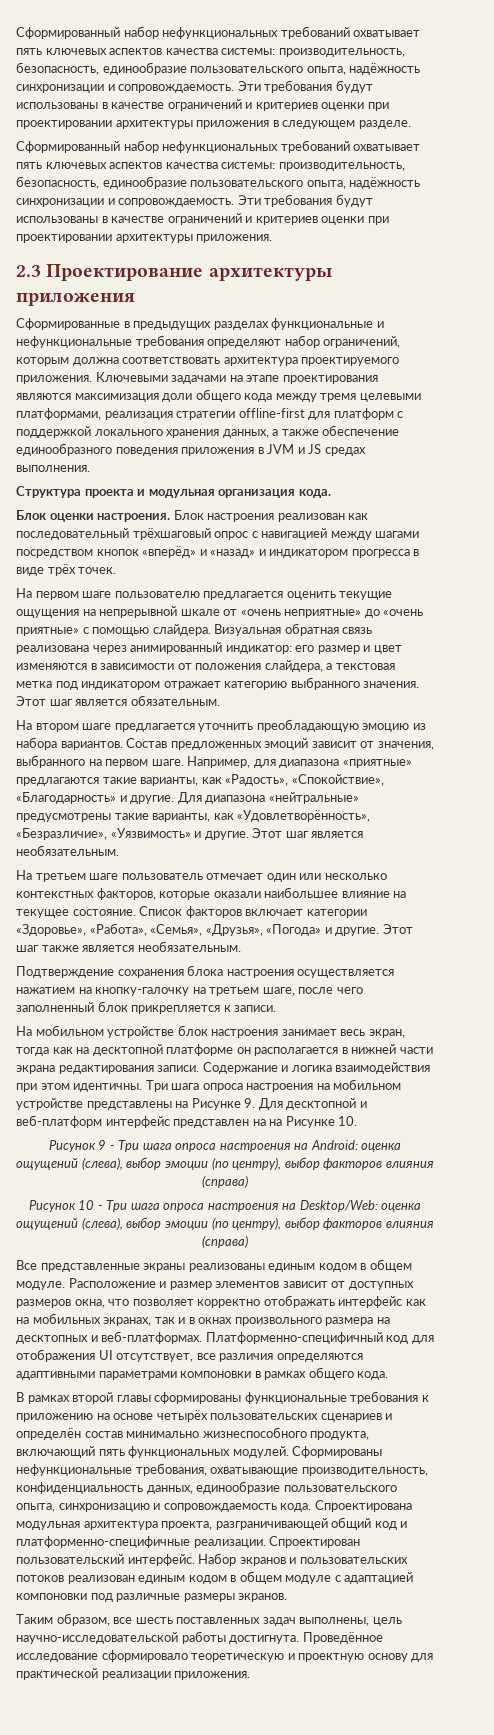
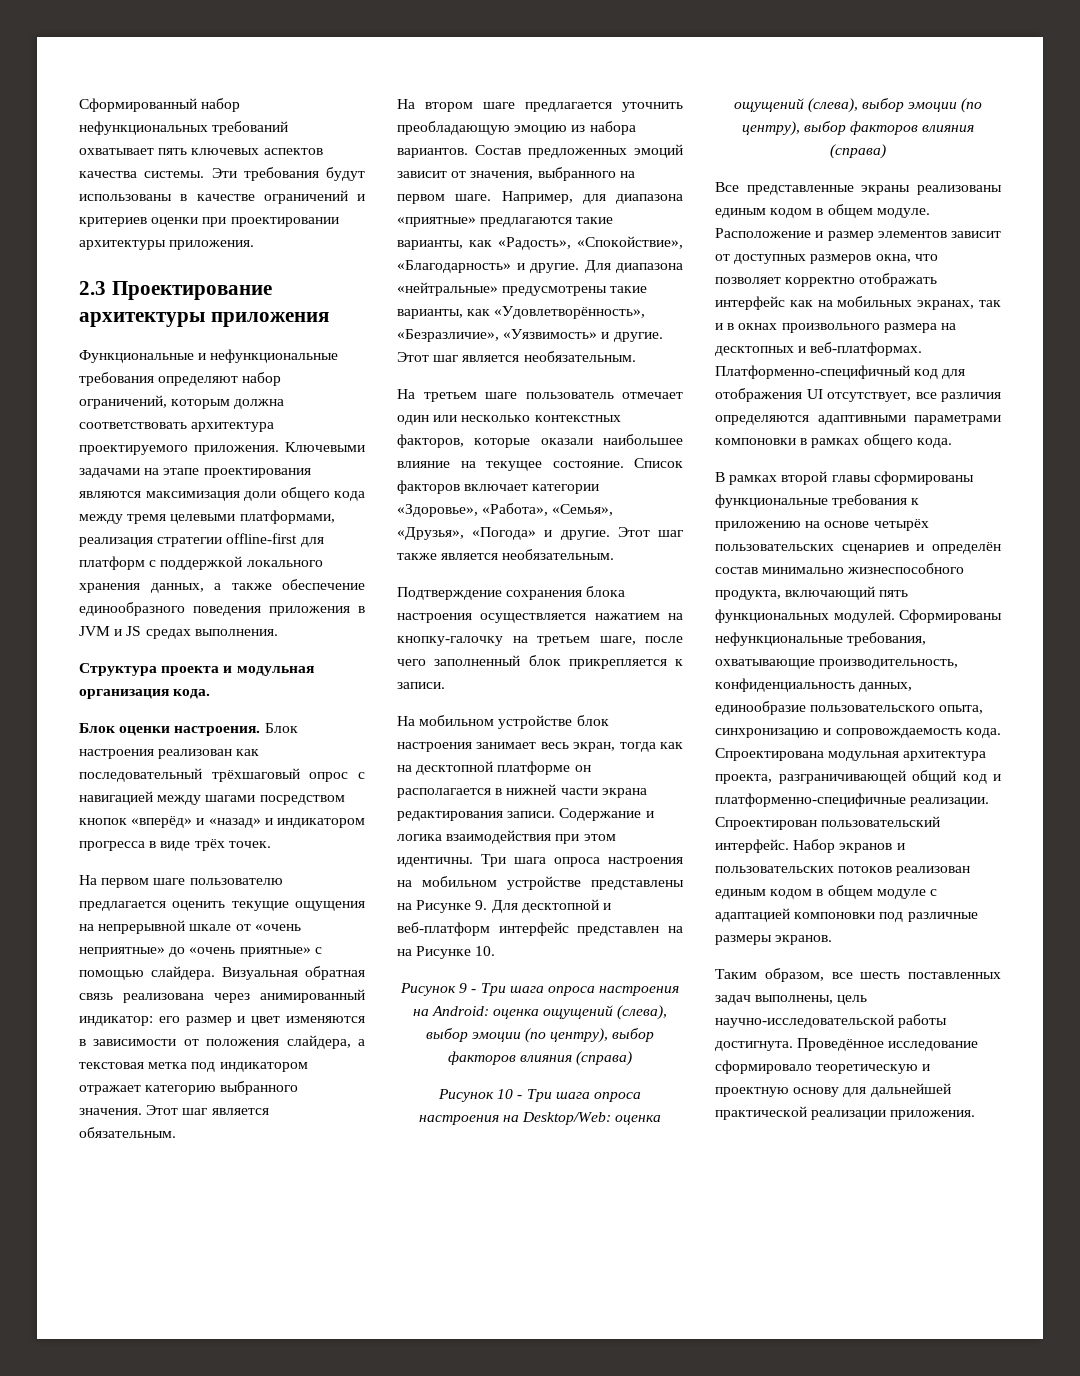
- Сформированный набор нефункциональных требований охватывает пять ключевых аспектов качества системы: производительность, безопасность, единообразие пользовательского опыта, надёжность синхронизации и сопровождаемость. Эти требования будут использованы в качестве ограничений и критериев оценки при проектировании архитектуры приложения в следующем разделе.
- Сформированный набор нефункциональных требований охватывает пять ключевых аспектов качества системы: производительность, безопасность, единообразие пользовательского опыта, надёжность синхронизации и сопровождаемость.
+ Сформированный набор нефункциональных требований охватывает пять ключевых аспектов качества системы.
- Сформированные в предыдущих разделах функциональные и нефункциональные требования определяют набор ограничений, которым должна соответствовать архитектура проектируемого приложения.
+ Функциональные и нефункциональные требования определяют набор ограничений, которым должна соответствовать архитектура проектируемого приложения.
- Проведённое исследование сформировало теоретическую и проектную основу для практической реализации приложения.
+ Проведённое исследование сформировало теоретическую и проектную основу для дальнейшей практической реализации приложения.

